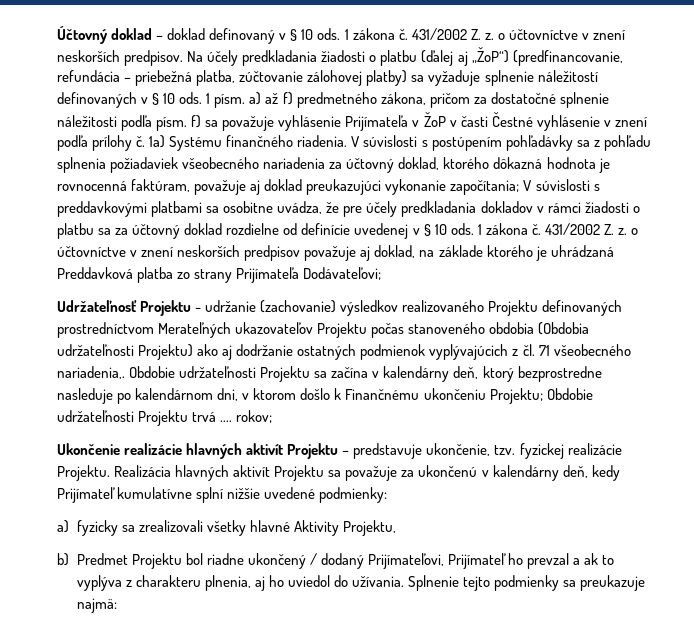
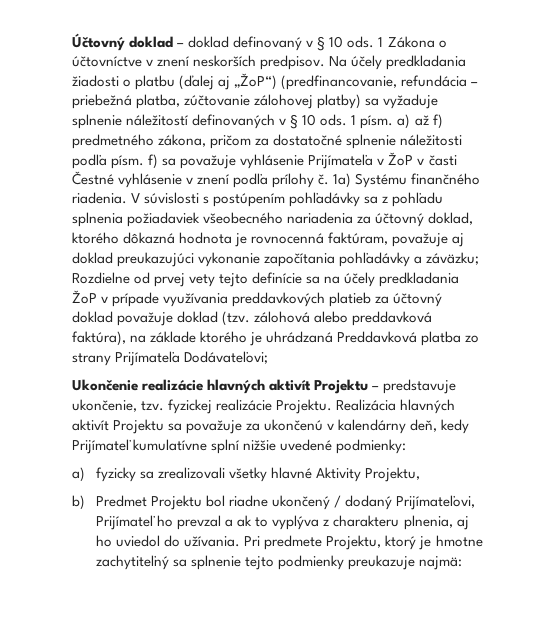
- 1 zákona č. 431/2002 Z. z. o účtovníctve v znení neskorších predpisov.
+ 1 Zákona o účtovníctve v znení neskorších predpisov.
- V súvislosti s postúpením pohľadávky sa z pohľadu splnenia požiadaviek všeobecného nariadenia za účtovný doklad, ktorého dôkazná hodnota je rovnocenná faktúram, považuje aj doklad preukazujúci vykonanie započítania; V súvislosti s preddavkovými platbami sa osobitne uvádza, že pre účely predkladania dokladov v rámci žiadosti o platbu sa za účtovný doklad rozdielne od definície uvedenej v § 10 ods. 1 zákona č. 431/2002 Z. z. o účtovníctve v znení neskorších predpisov považuje aj doklad, na základe ktorého je uhrádzaná Preddavková platba zo strany Prijímateľa Dodávateľovi;
+ V súvislosti s postúpením pohľadávky sa z pohľadu splnenia požiadaviek všeobecného nariadenia za účtovný doklad, ktorého dôkazná hodnota je rovnocenná faktúram, považuje aj doklad preukazujúci vykonanie započítania pohľadávky a záväzku; Rozdielne od prvej vety tejto definície sa na účely predkladania ŽoP v prípade využívania preddavkových platieb za účtovný doklad považuje doklad (tzv. zálohová alebo preddavková faktúra), na základe ktorého je uhrádzaná Preddavková platba zo strany Prijímateľa Dodávateľovi;
- Udržateľnosť Projektu - udržanie (zachovanie) výsledkov realizovaného Projektu definovaných prostredníctvom Merateľných ukazovateľov Projektu počas stanoveného obdobia (Obdobia udržateľnosti Projektu) ako aj dodržanie ostatných podmienok vyplývajúcich z čl. 71 všeobecného nariadenia,. Obdobie udržateľnosti Projektu sa začína v kalendárny deň, ktorý bezprostredne nasleduje po kalendárnom dni, v ktorom došlo k Finančnému ukončeniu Projektu; Obdobie udržateľnosti Projektu trvá .... rokov;
- Splnenie tejto podmienky sa preukazuje najmä:
+ Pri predmete Projektu, ktorý je hmotne zachytiteľný sa splnenie tejto podmienky preukazuje najmä:

